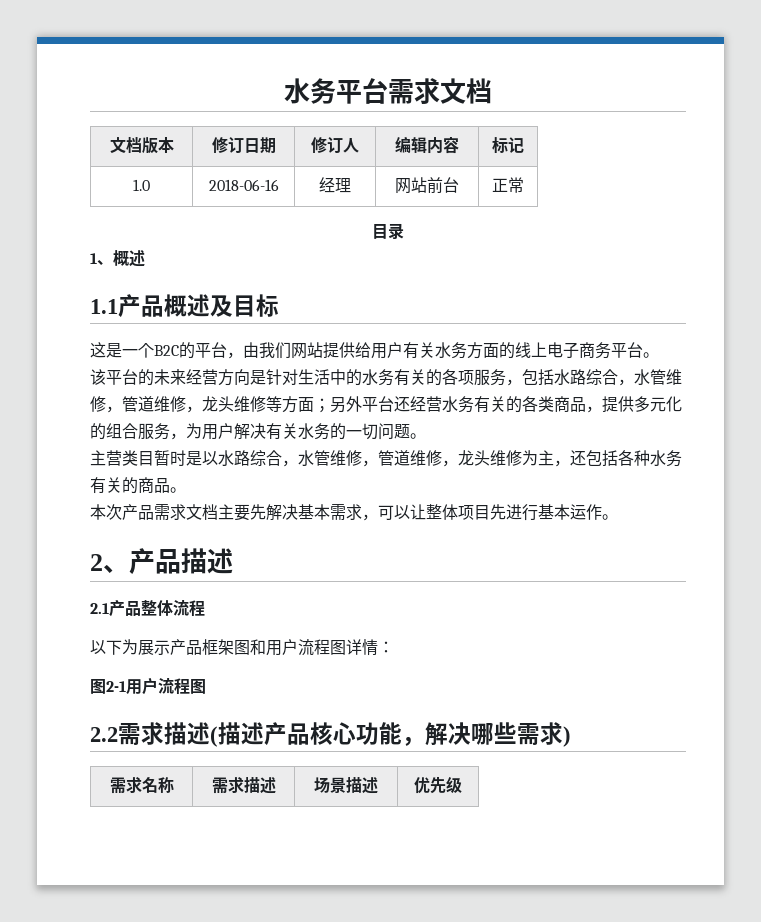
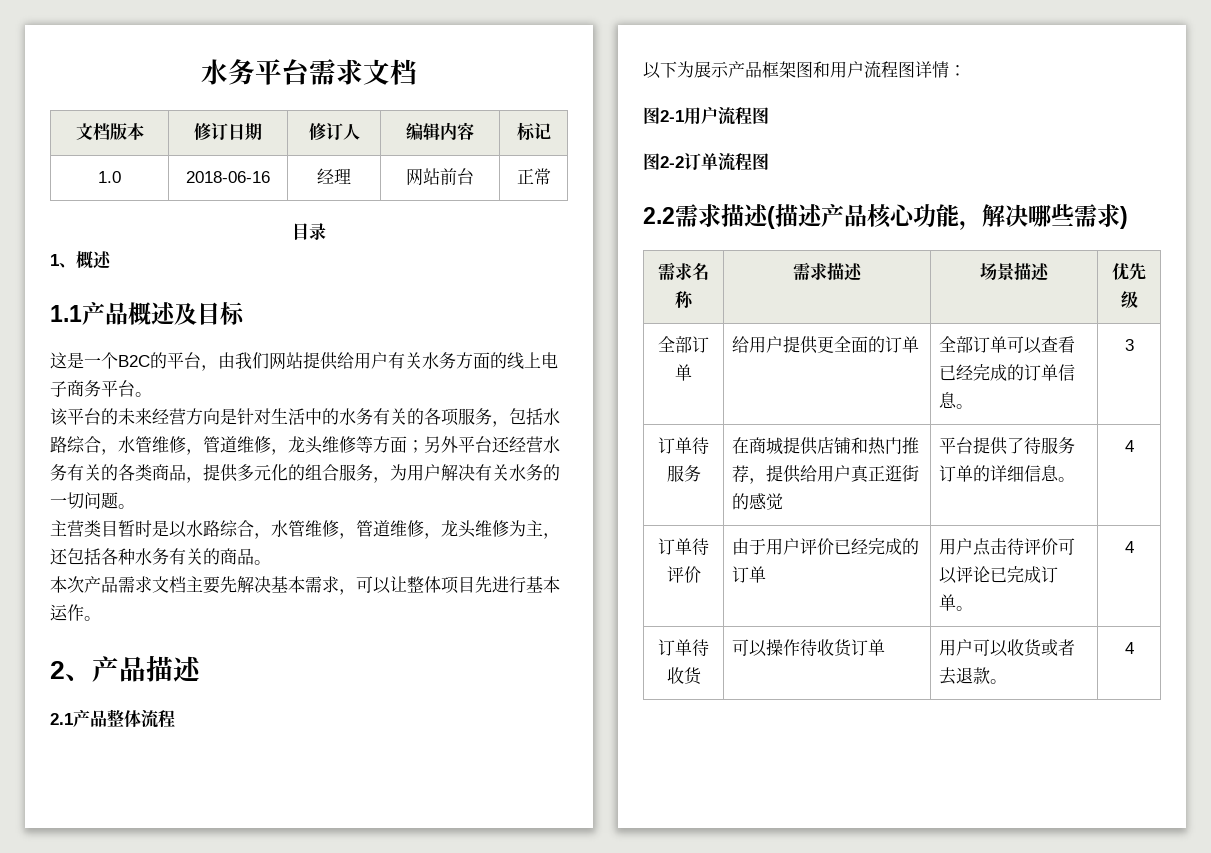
+ 图2-2订单流程图
+ 全部订单 | 给用户提供更全面的订单 | 全部订单可以查看已经完成的订单信息。 | 3
+ 订单待服务 | 在商城提供店铺和热门推荐，提供给用户真正逛街的感觉 | 平台提供了待服务订单的详细信息。 | 4
+ 订单待评价 | 由于用户评价已经完成的订单 | 用户点击待评价可以评论已完成订单。 | 4
+ 订单待收货 | 可以操作待收货订单 | 用户可以收货或者去退款。 | 4

